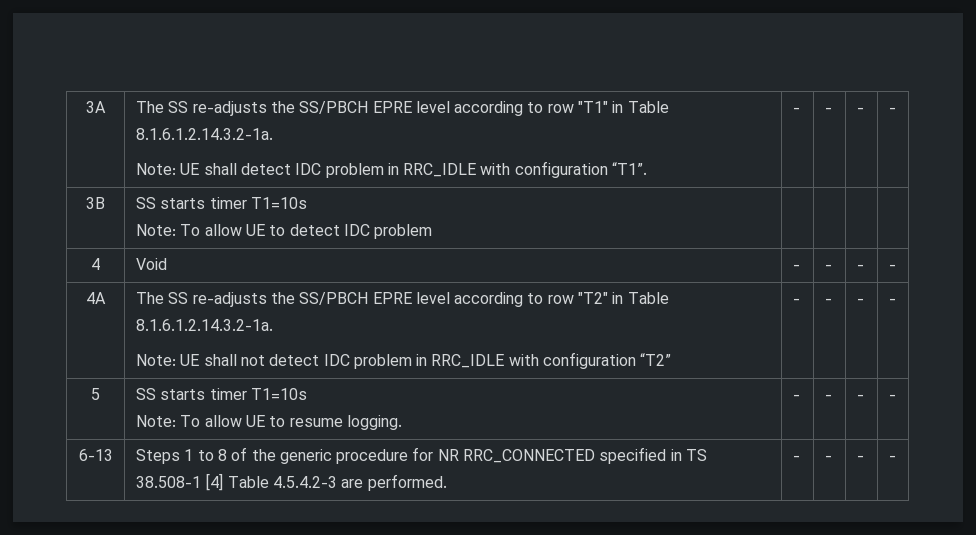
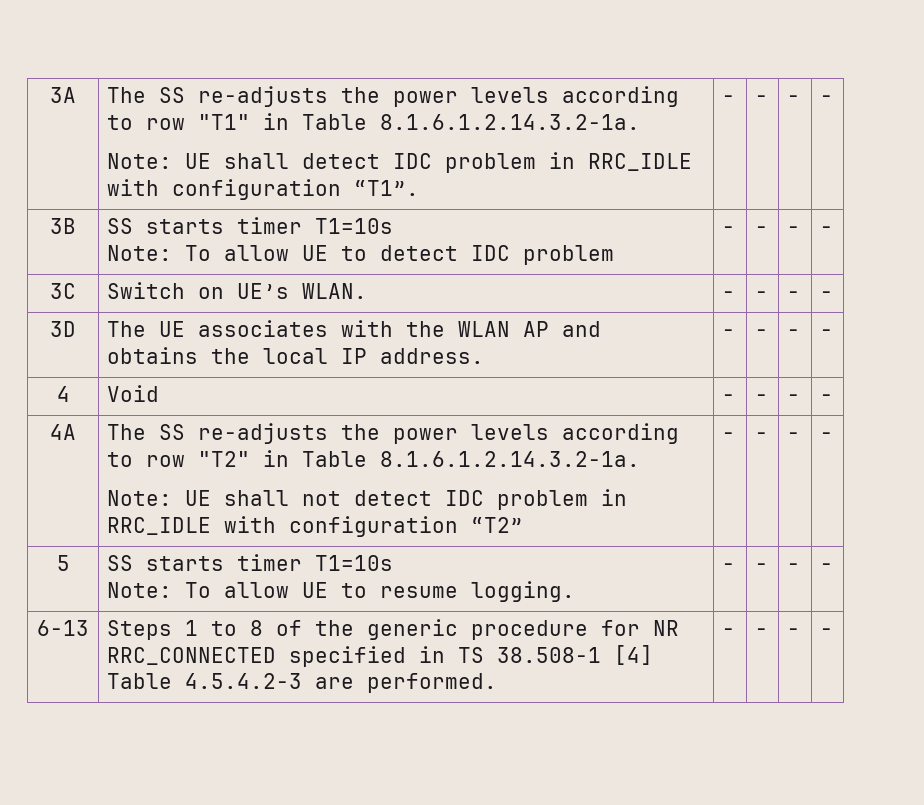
- 3A | The SS re-adjusts the SS/PBCH EPRE level according to row "T1" in Table 8.1.6.1.2.14.3.2-1a.
+ 3A | The SS re-adjusts the power levels according to row "T1" in Table 8.1.6.1.2.14.3.2-1a.
  3B | SS starts timer T1=10s
- Note: To allow UE to detect IDC problem | | | |
+ Note: To allow UE to detect IDC problem | - | - | - | -
+ 3C | Switch on UE’s WLAN. | - | - | - | -
+ 3D | The UE associates with the WLAN AP and obtains the local IP address. | - | - | - | -
- 4A | The SS re-adjusts the SS/PBCH EPRE level according to row "T2" in Table 8.1.6.1.2.14.3.2-1a.
+ 4A | The SS re-adjusts the power levels according to row "T2" in Table 8.1.6.1.2.14.3.2-1a.

